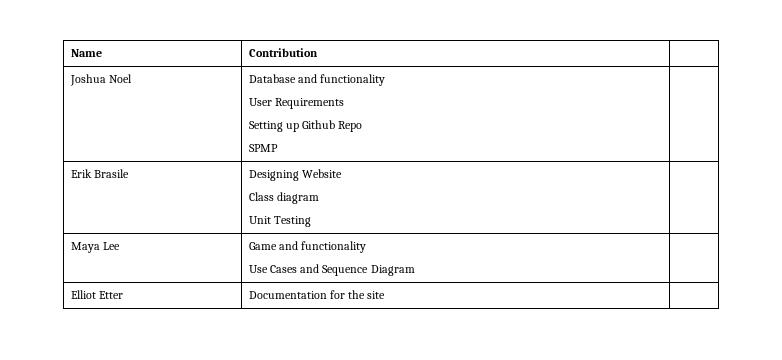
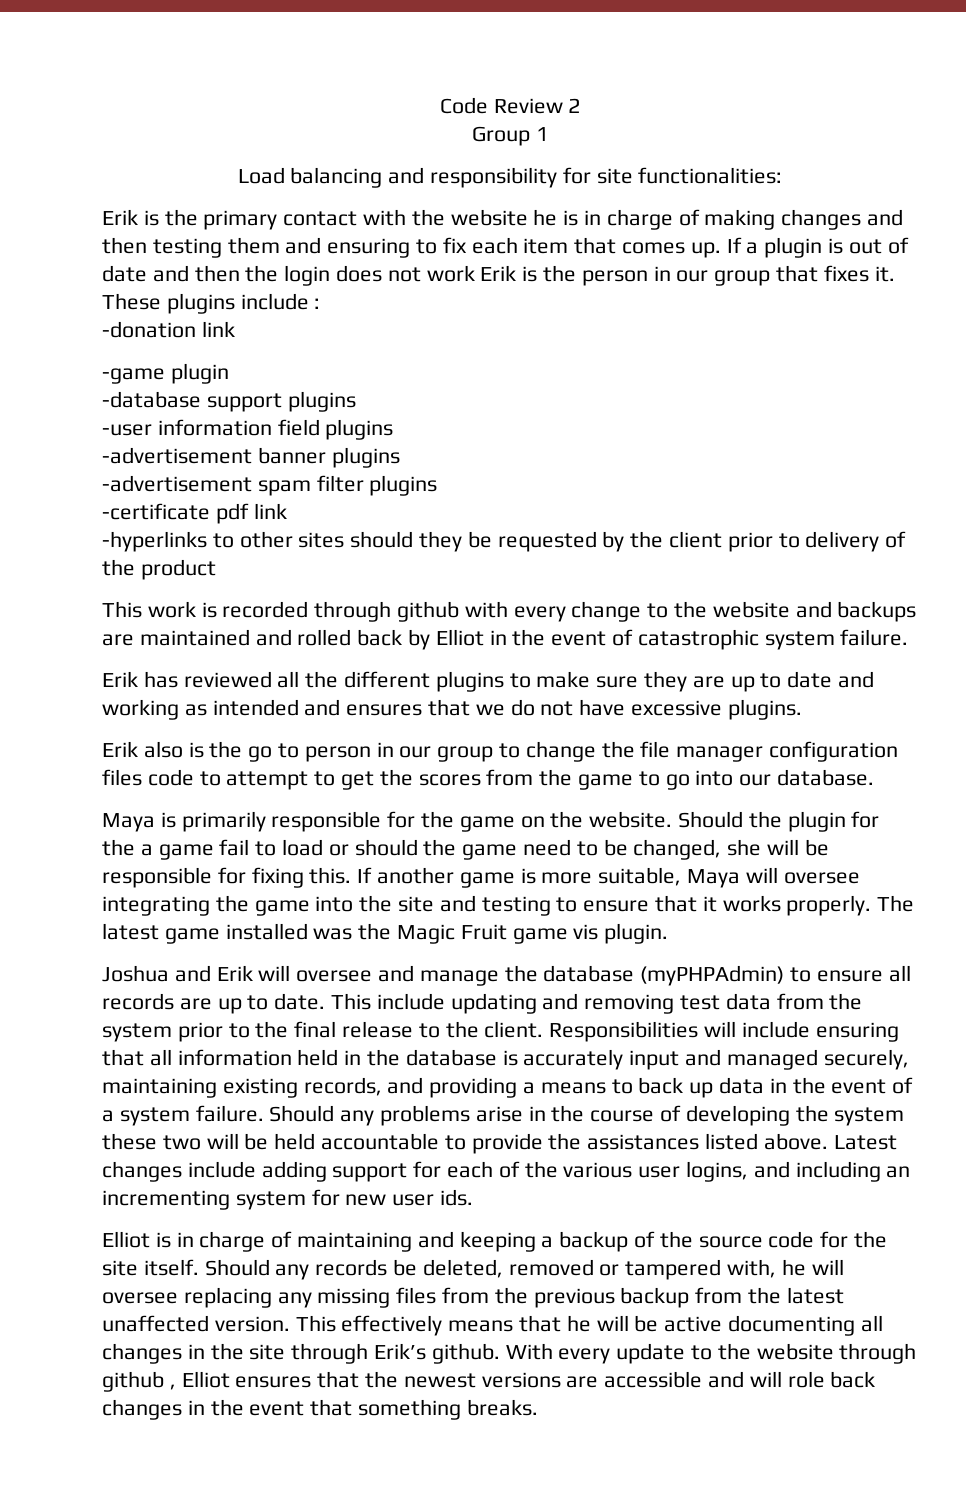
- Name | Contribution |
- Joshua Noel | Database and functionality
- User Requirements
- Setting up Github Repo
- SPMP |
- Erik Brasile | Designing Website
- Class diagram
- Unit Testing |
- Maya Lee | Game and functionality
- Use Cases and Sequence Diagram |
- Elliot Etter | Documentation for the site |
+ Code Review 2
+ Group 1
+ Load balancing and responsibility for site functionalities:
+ Erik is the primary contact with the website he is in charge of making changes and then testing them and ensuring to fix each item that comes up. If a plugin is out of date and then the login does not work Erik is the person in our group that fixes it. These plugins include :
+ -donation link
+ -game plugin
+ -database support plugins
+ -user information field plugins
+ -advertisement banner plugins
+ -advertisement spam filter plugins
+ -certificate pdf link
+ -hyperlinks to other sites should they be requested by the client prior to delivery of the product
+ This work is recorded through github with every change to the website and backups are maintained and rolled back by Elliot in the event of catastrophic system failure.
+ Erik has reviewed all the different plugins to make sure they are up to date and working as intended and ensures that we do not have excessive plugins.
+ Erik also is the go to person in our group to change the file manager configuration files code to attempt to get the scores from the game to go into our database.
+ Maya is primarily responsible for the game on the website. Should the plugin for the a game fail to load or should the game need to be changed, she will be responsible for fixing this. If another game is more suitable, Maya will oversee integrating the game into the site and testing to ensure that it works properly. The latest game installed was the Magic Fruit game vis plugin.
+ Joshua and Erik will oversee and manage the database (myPHPAdmin) to ensure all records are up to date. This include updating and removing test data from the system prior to the final release to the client. Responsibilities will include ensuring that all information held in the database is accurately input and managed securely, maintaining existing records, and providing a means to back up data in the event of a system failure. Should any problems arise in the course of developing the system these two will be held accountable to provide the assistances listed above. Latest changes include adding support for each of the various user logins, and including an incrementing system for new user ids.
+ Elliot is in charge of maintaining and keeping a backup of the source code for the site itself. Should any records be deleted, removed or tampered with, he will oversee replacing any missing files from the previous backup from the latest unaffected version. This effectively means that he will be active documenting all changes in the site through Erik’s github. With every update to the website through github , Elliot ensures that the newest versions are accessible and will role back changes in the event that something breaks.

